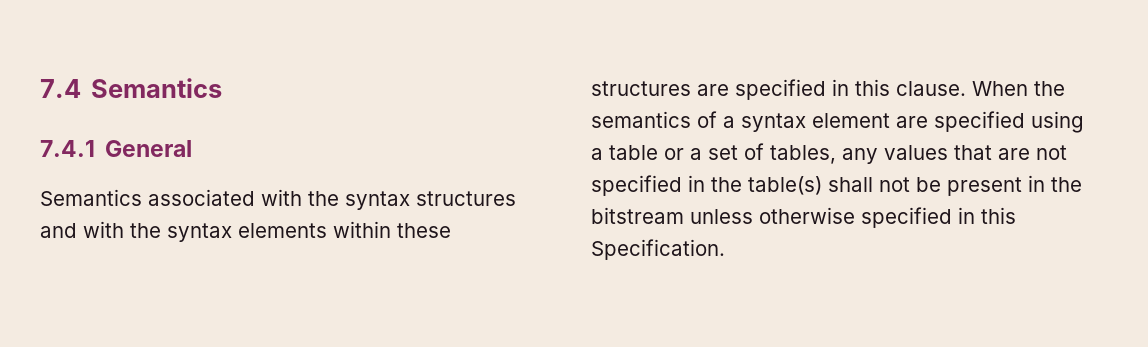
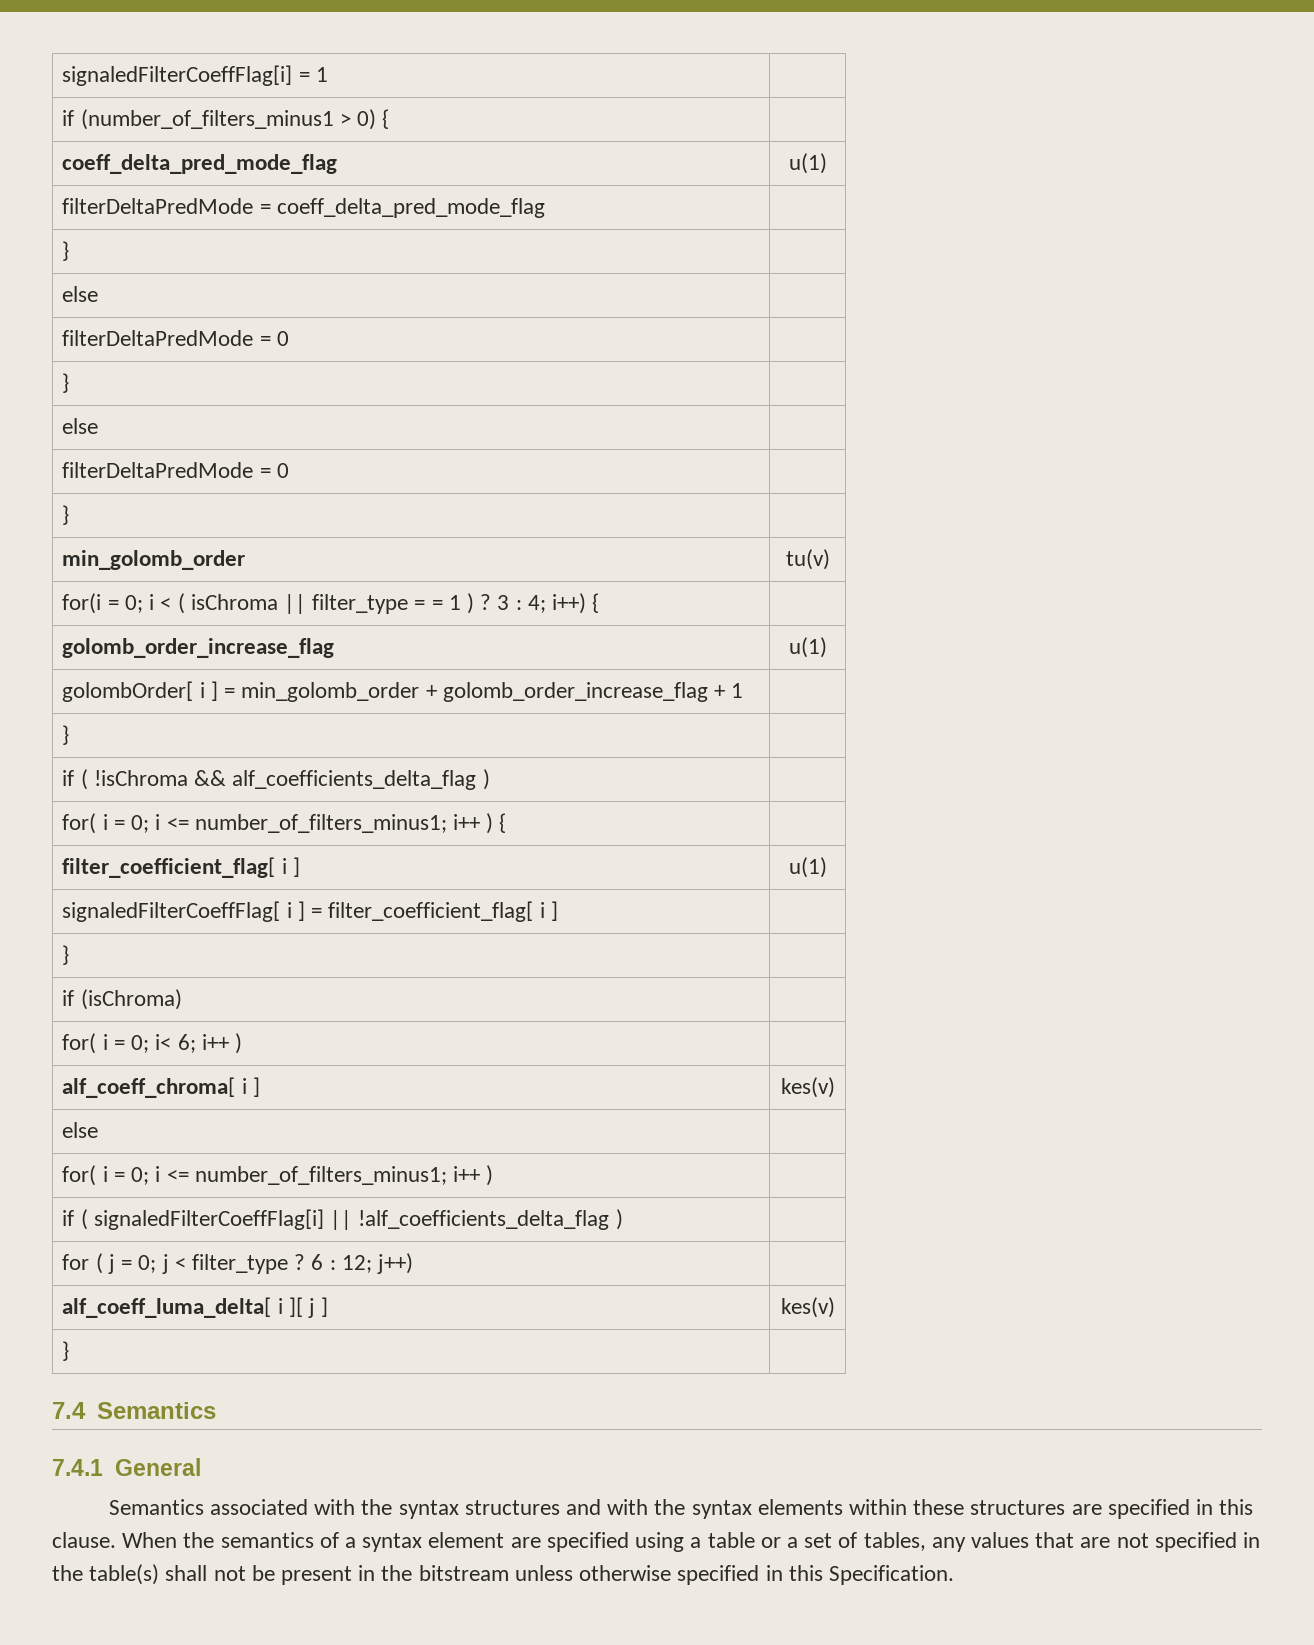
+ signaledFilterCoeffFlag[i] = 1 |
+ if (number_of_filters_minus1 > 0) { |
+ coeff_delta_pred_mode_flag | u(1)
+ filterDeltaPredMode = coeff_delta_pred_mode_flag |
+ } |
+ else |
+ filterDeltaPredMode = 0 |
+ } |
+ else |
+ filterDeltaPredMode = 0 |
+ } |
+ min_golomb_order | tu(v)
+ for(i = 0; i < ( isChroma || filter_type = = 1 ) ? 3 : 4; i++) { |
+ golomb_order_increase_flag | u(1)
+ golombOrder[ i ] = min_golomb_order + golomb_order_increase_flag + 1 |
+ } |
+ if ( !isChroma && alf_coefficients_delta_flag ) |
+ for( i = 0; i <= number_of_filters_minus1; i++ ) { |
+ filter_coefficient_flag[ i ] | u(1)
+ signaledFilterCoeffFlag[ i ] = filter_coefficient_flag[ i ] |
+ } |
+ if (isChroma) |
+ for( i = 0; i< 6; i++ ) |
+ alf_coeff_chroma[ i ] | kes(v)
+ else |
+ for( i = 0; i <= number_of_filters_minus1; i++ ) |
+ if ( signaledFilterCoeffFlag[i] || !alf_coefficients_delta_flag ) |
+ for ( j = 0; j < filter_type ? 6 : 12; j++) |
+ alf_coeff_luma_delta[ i ][ j ] | kes(v)
+ } |

